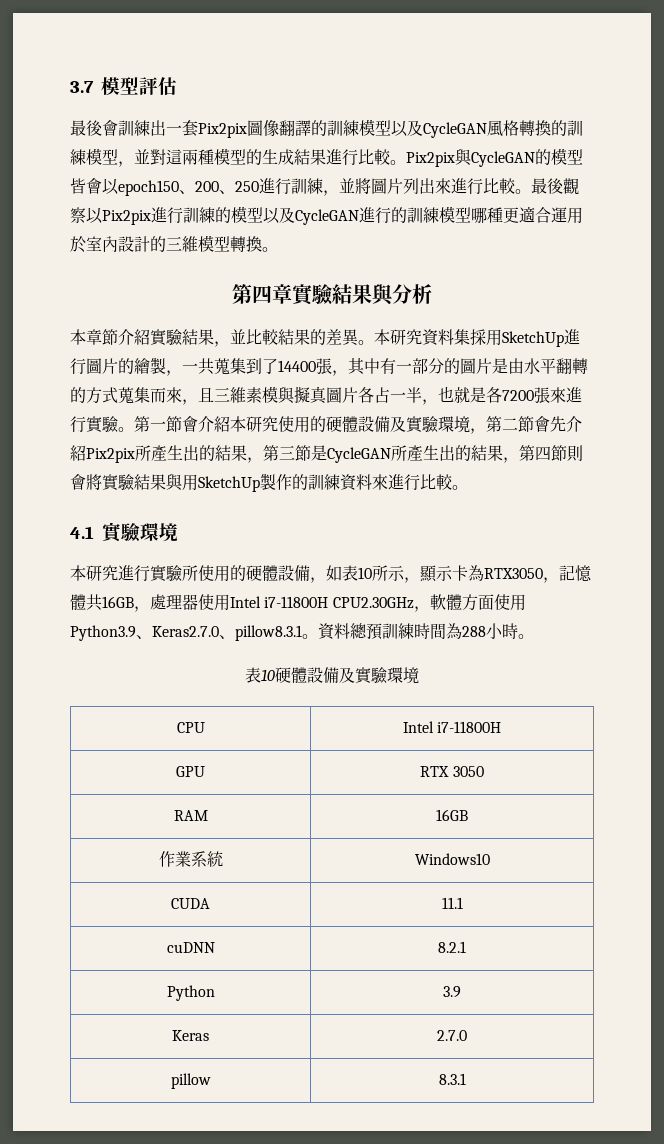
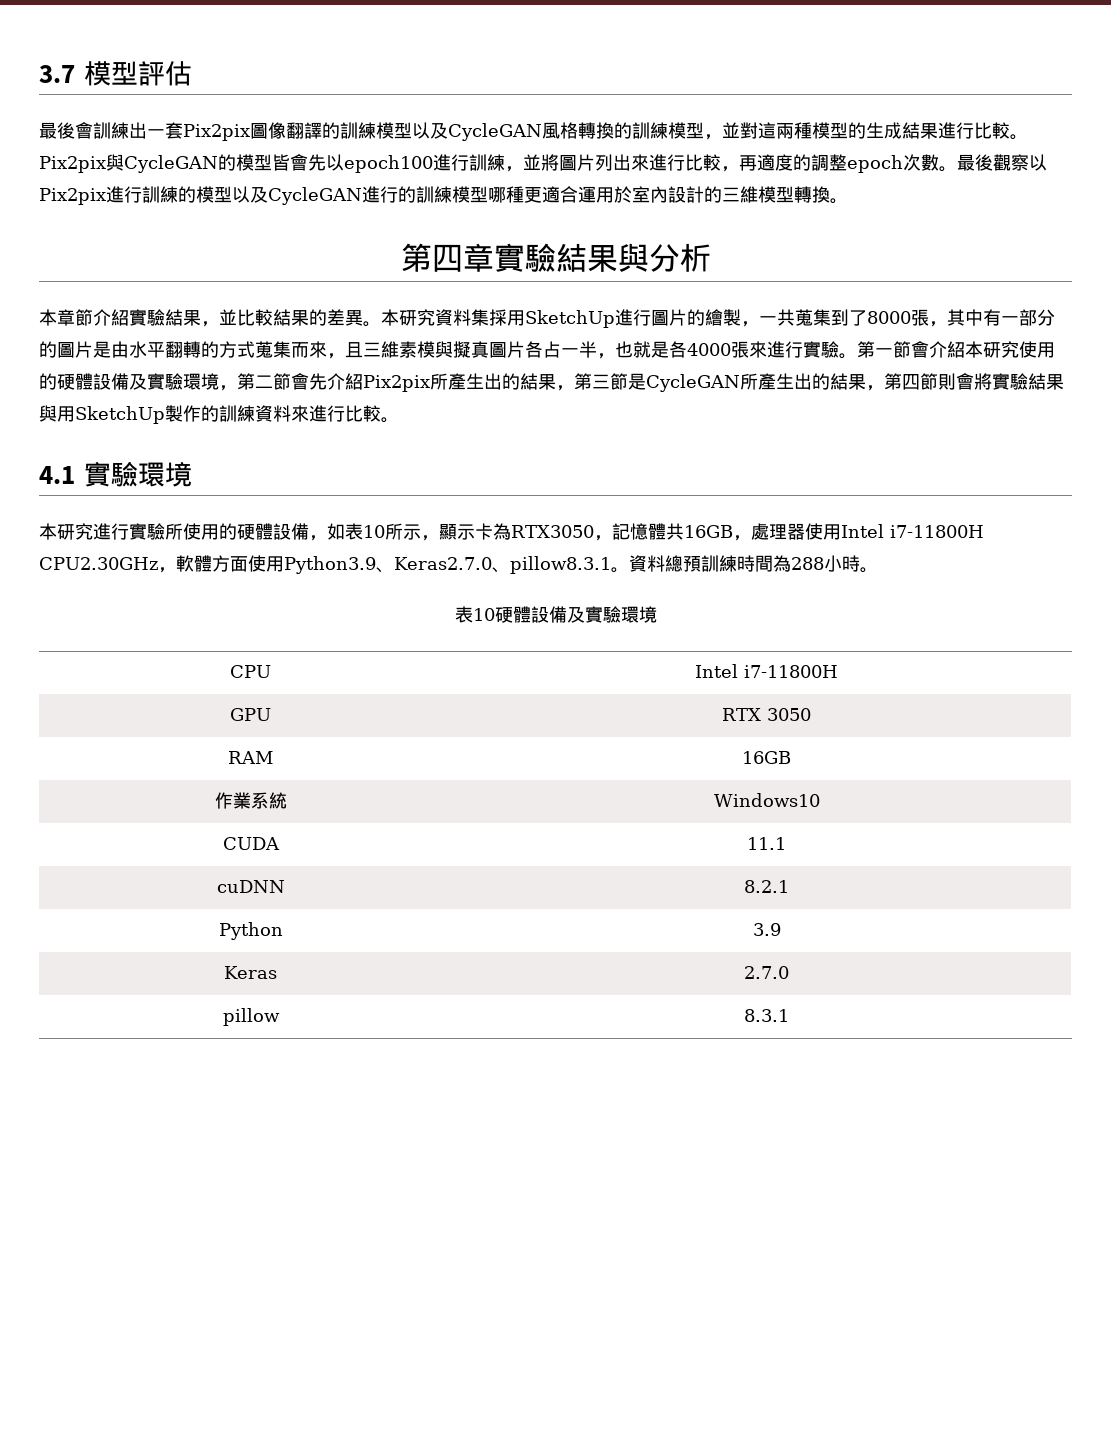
- Pix2pix與CycleGAN的模型皆會以epoch150、200、250進行訓練，並將圖片列出來進行比較。
+ Pix2pix與CycleGAN的模型皆會先以epoch100進行訓練，並將圖片列出來進行比較，再適度的調整epoch次數。
- 本研究資料集採用SketchUp進行圖片的繪製，一共蒐集到了14400張，其中有一部分的圖片是由水平翻轉的方式蒐集而來，且三維素模與擬真圖片各占一半，也就是各7200張來進行實驗。
+ 本研究資料集採用SketchUp進行圖片的繪製，一共蒐集到了8000張，其中有一部分的圖片是由水平翻轉的方式蒐集而來，且三維素模與擬真圖片各占一半，也就是各4000張來進行實驗。

